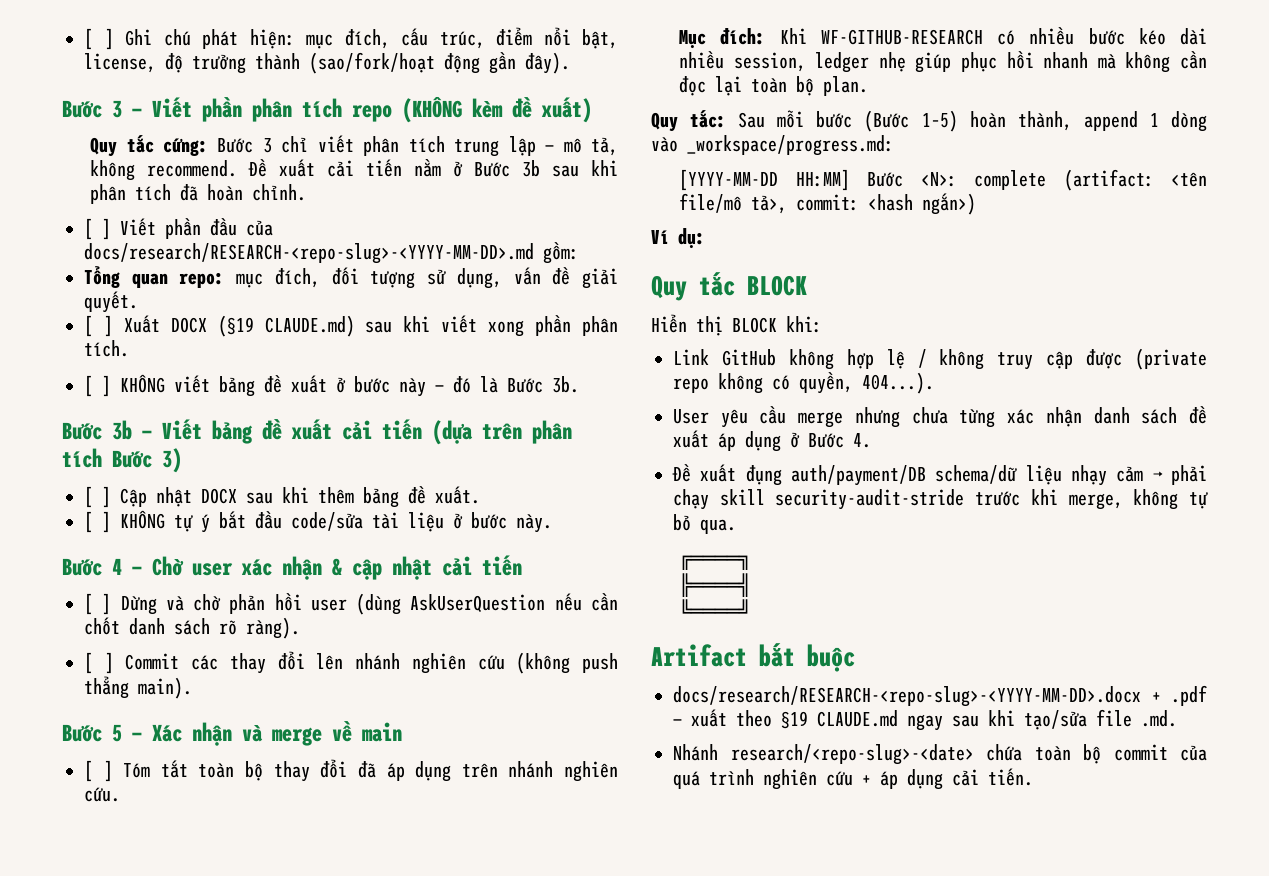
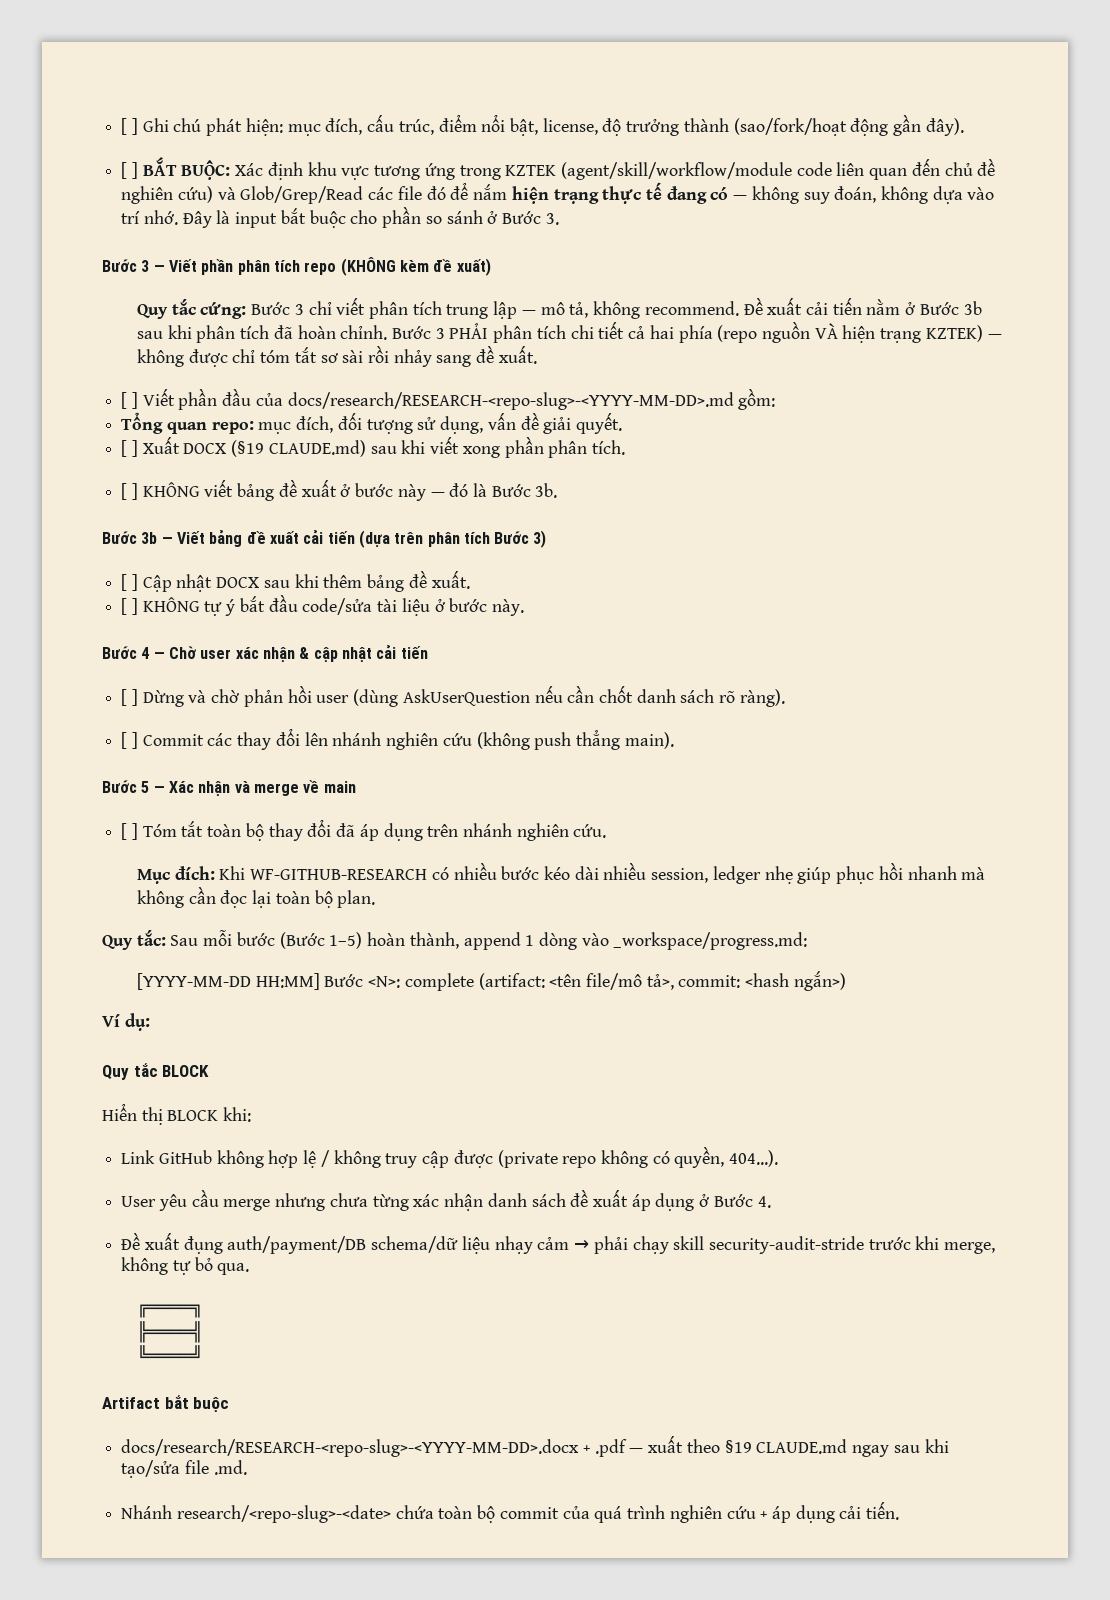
+ [ ] BẮT BUỘC: Xác định khu vực tương ứng trong KZTEK (agent/skill/workflow/module code liên quan đến chủ đề nghiên cứu) và Glob/Grep/Read các file đó để nắm hiện trạng thực tế đang có — không suy đoán, không dựa vào trí nhớ. Đây là input bắt buộc cho phần so sánh ở Bước 3.
+ Bước 3 PHẢI phân tích chi tiết cả hai phía (repo nguồn VÀ hiện trạng KZTEK) — không được chỉ tóm tắt sơ sài rồi nhảy sang đề xuất.

